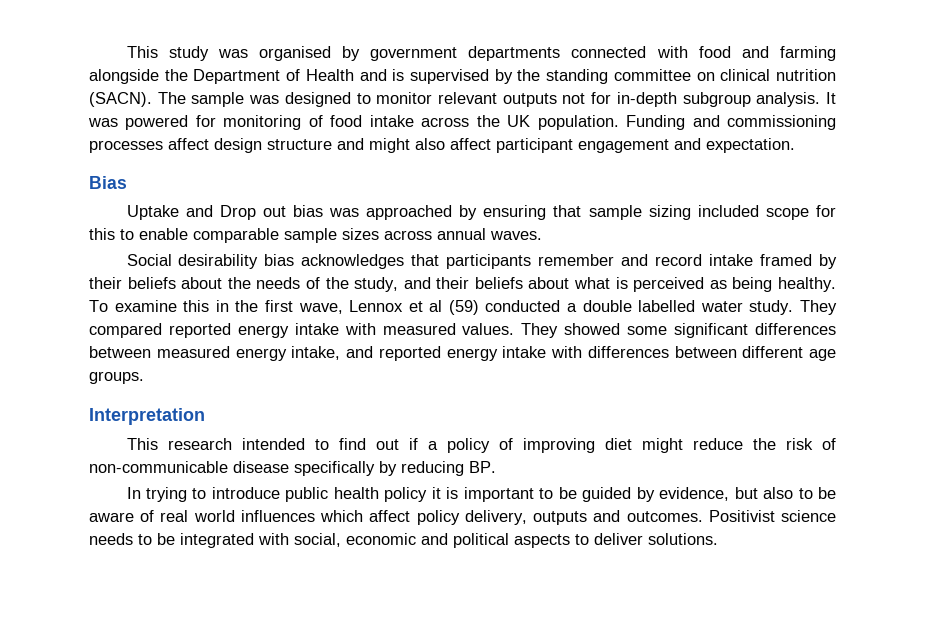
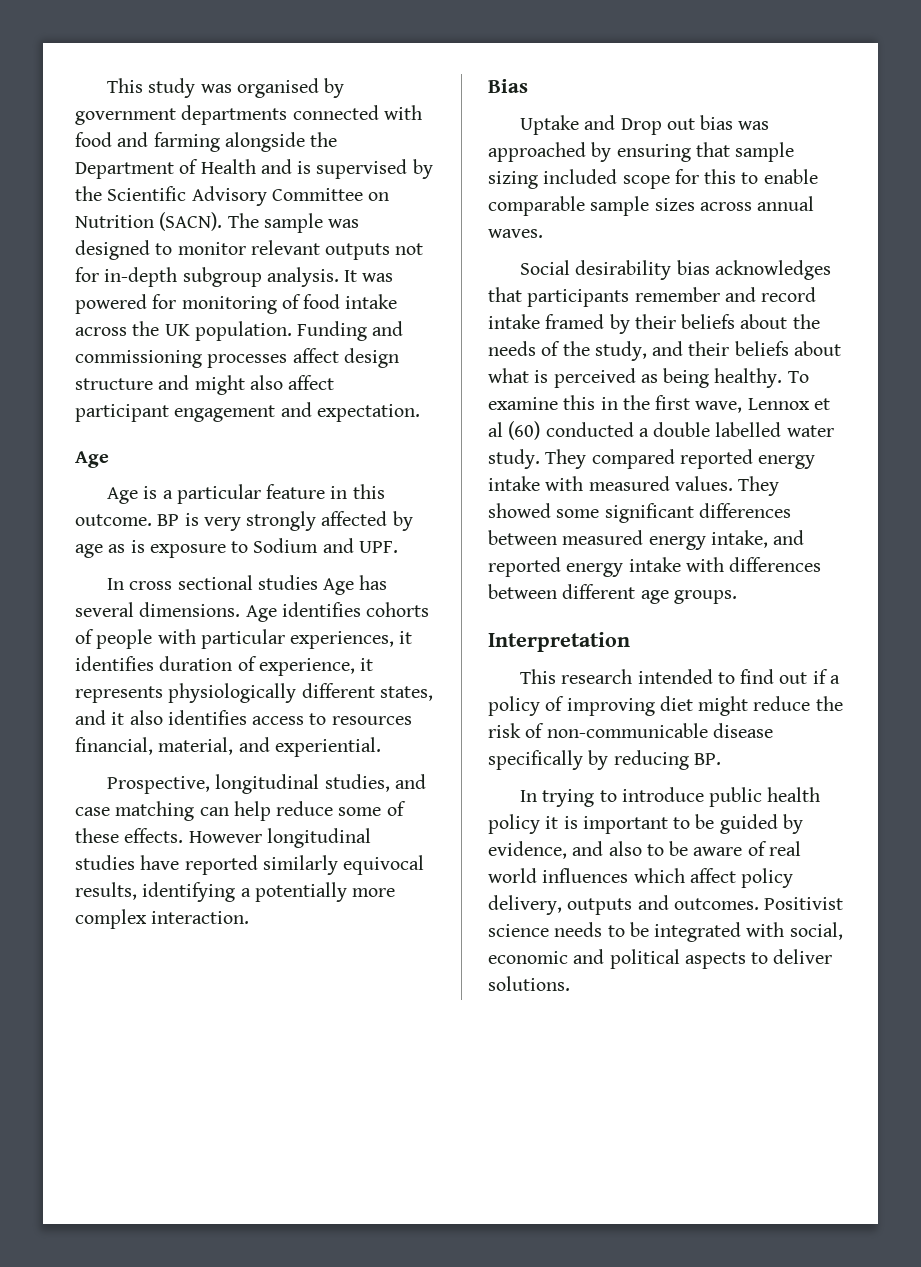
- This study was organised by government departments connected with food and farming alongside the Department of Health and is supervised by the standing committee on clinical nutrition (SACN).
+ This study was organised by government departments connected with food and farming alongside the Department of Health and is supervised by the Scientific Advisory Committee on Nutrition (SACN).
  Funding and commissioning processes affect design structure and might also affect participant engagement and expectation.
+ Age
+ Age is a particular feature in this outcome. BP is very strongly affected by age as is exposure to Sodium and UPF.
+ In cross sectional studies Age has several dimensions. Age identifies cohorts of people with particular experiences, it identifies duration of experience, it represents physiologically different states, and it also identifies access to resources financial, material, and experiential.
+ Prospective, longitudinal studies, and case matching can help reduce some of these effects. However longitudinal studies have reported similarly equivocal results, identifying a potentially more complex interaction.
- To examine this in the first wave, Lennox et al (59) conducted a double labelled water study.
+ To examine this in the first wave, Lennox et al (60) conducted a double labelled water study.
- In trying to introduce public health policy it is important to be guided by evidence, but also to be aware of real world influences which affect policy delivery, outputs and outcomes.
+ In trying to introduce public health policy it is important to be guided by evidence, and also to be aware of real world influences which affect policy delivery, outputs and outcomes.

